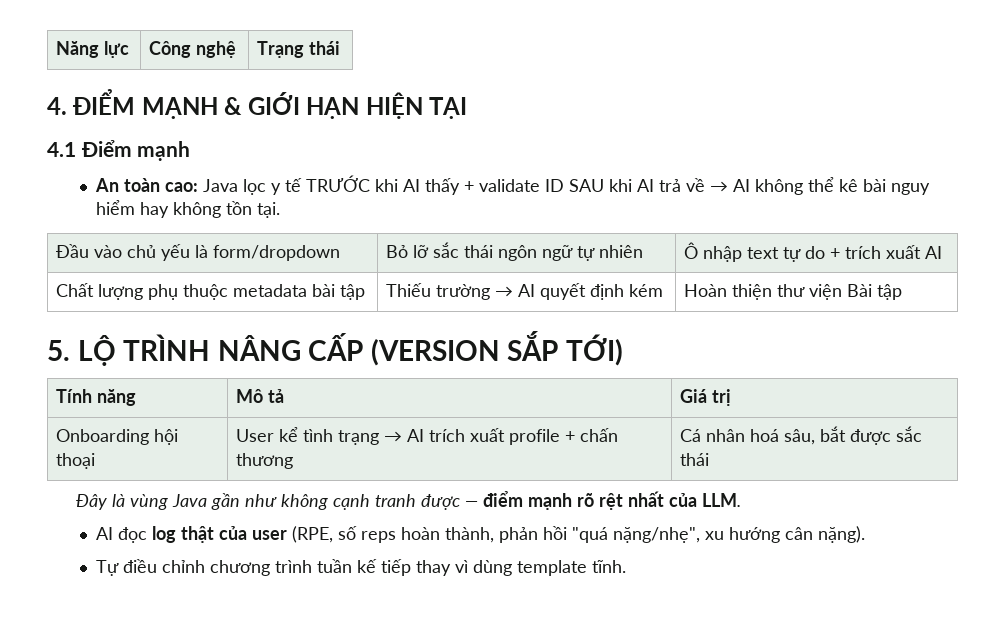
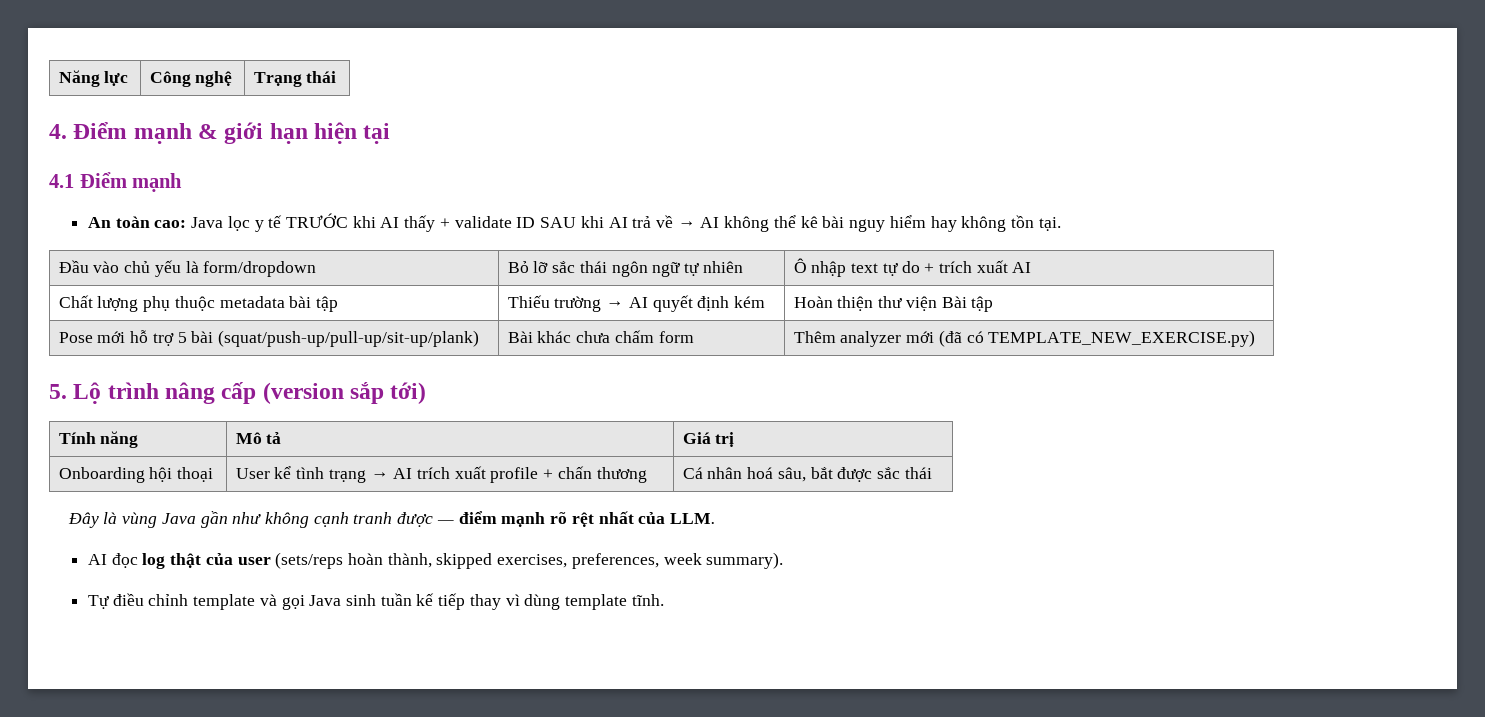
- 4. ĐIỂM MẠNH & GIỚI HẠN HIỆN TẠI
+ 4. Điểm mạnh & giới hạn hiện tại
- 5. LỘ TRÌNH NÂNG CẤP (VERSION SẮP TỚI)
+ Pose mới hỗ trợ 5 bài (squat/push-up/pull-up/sit-up/plank) | Bài khác chưa chấm form | Thêm analyzer mới (đã có TEMPLATE_NEW_EXERCISE.py)
+ 5. Lộ trình nâng cấp (version sắp tới)
- AI đọc log thật của user (RPE, số reps hoàn thành, phản hồi "quá nặng/nhẹ", xu hướng cân nặng).
- Tự điều chỉnh chương trình tuần kế tiếp thay vì dùng template tĩnh.
+ AI đọc log thật của user (sets/reps hoàn thành, skipped exercises, preferences, week summary).
+ Tự điều chỉnh template và gọi Java sinh tuần kế tiếp thay vì dùng template tĩnh.

